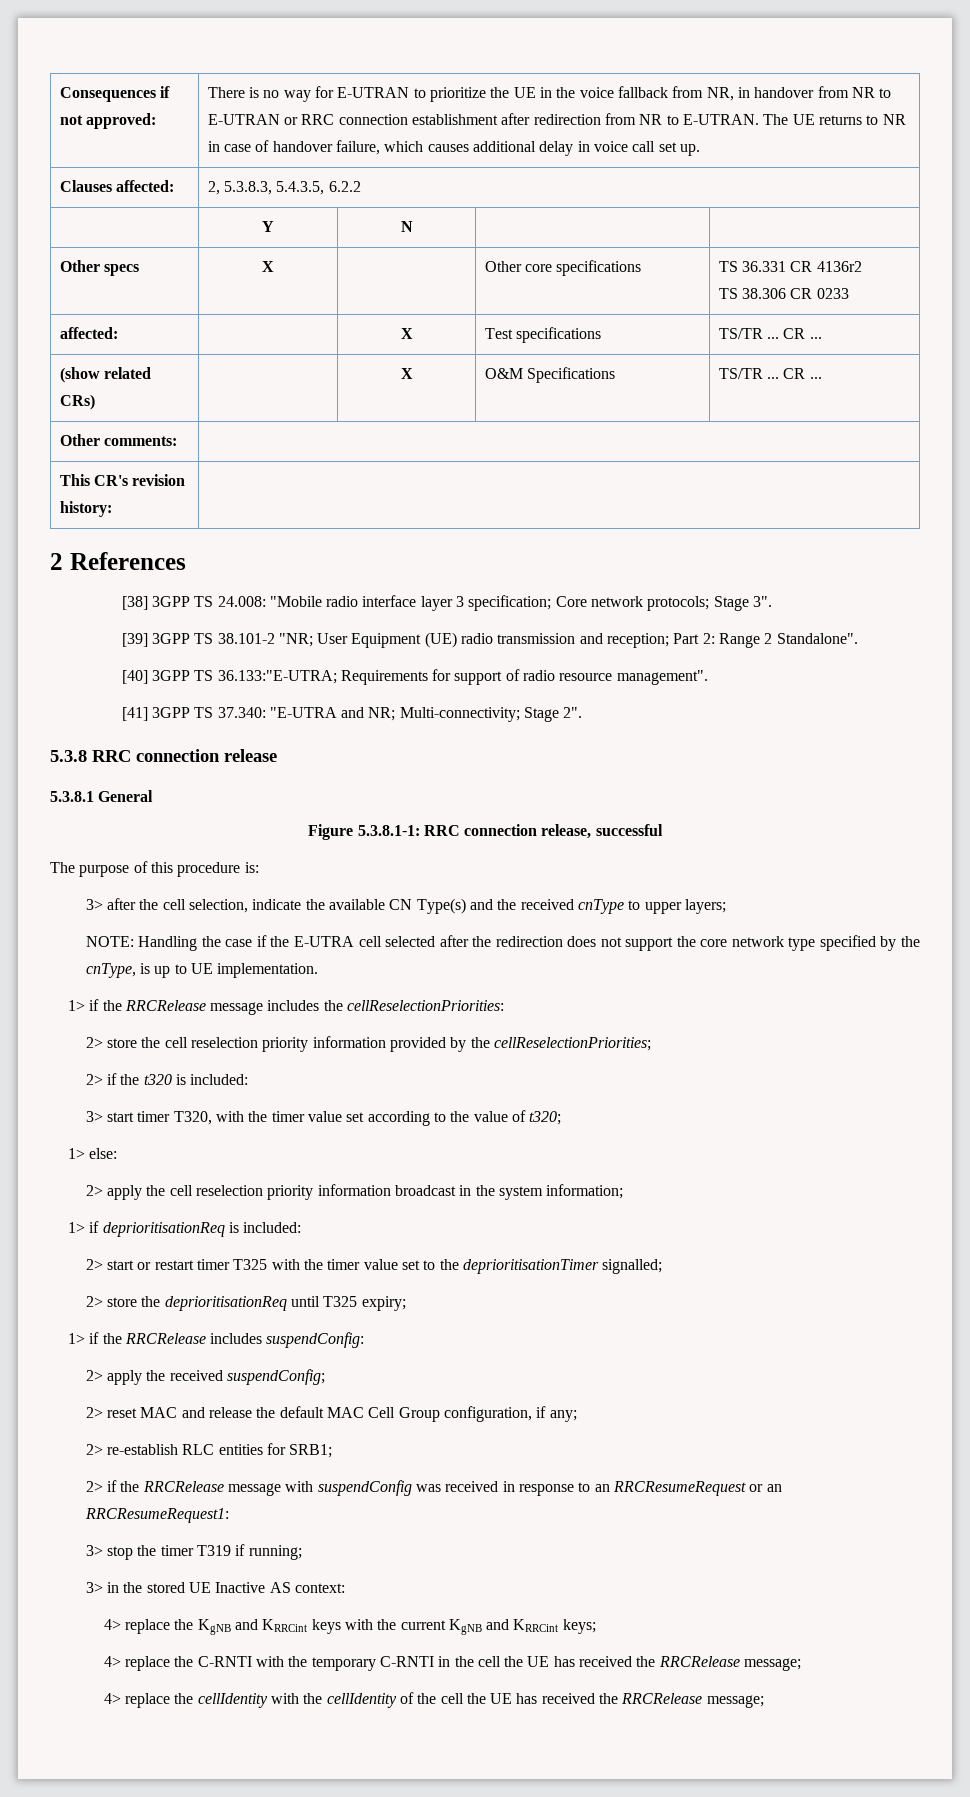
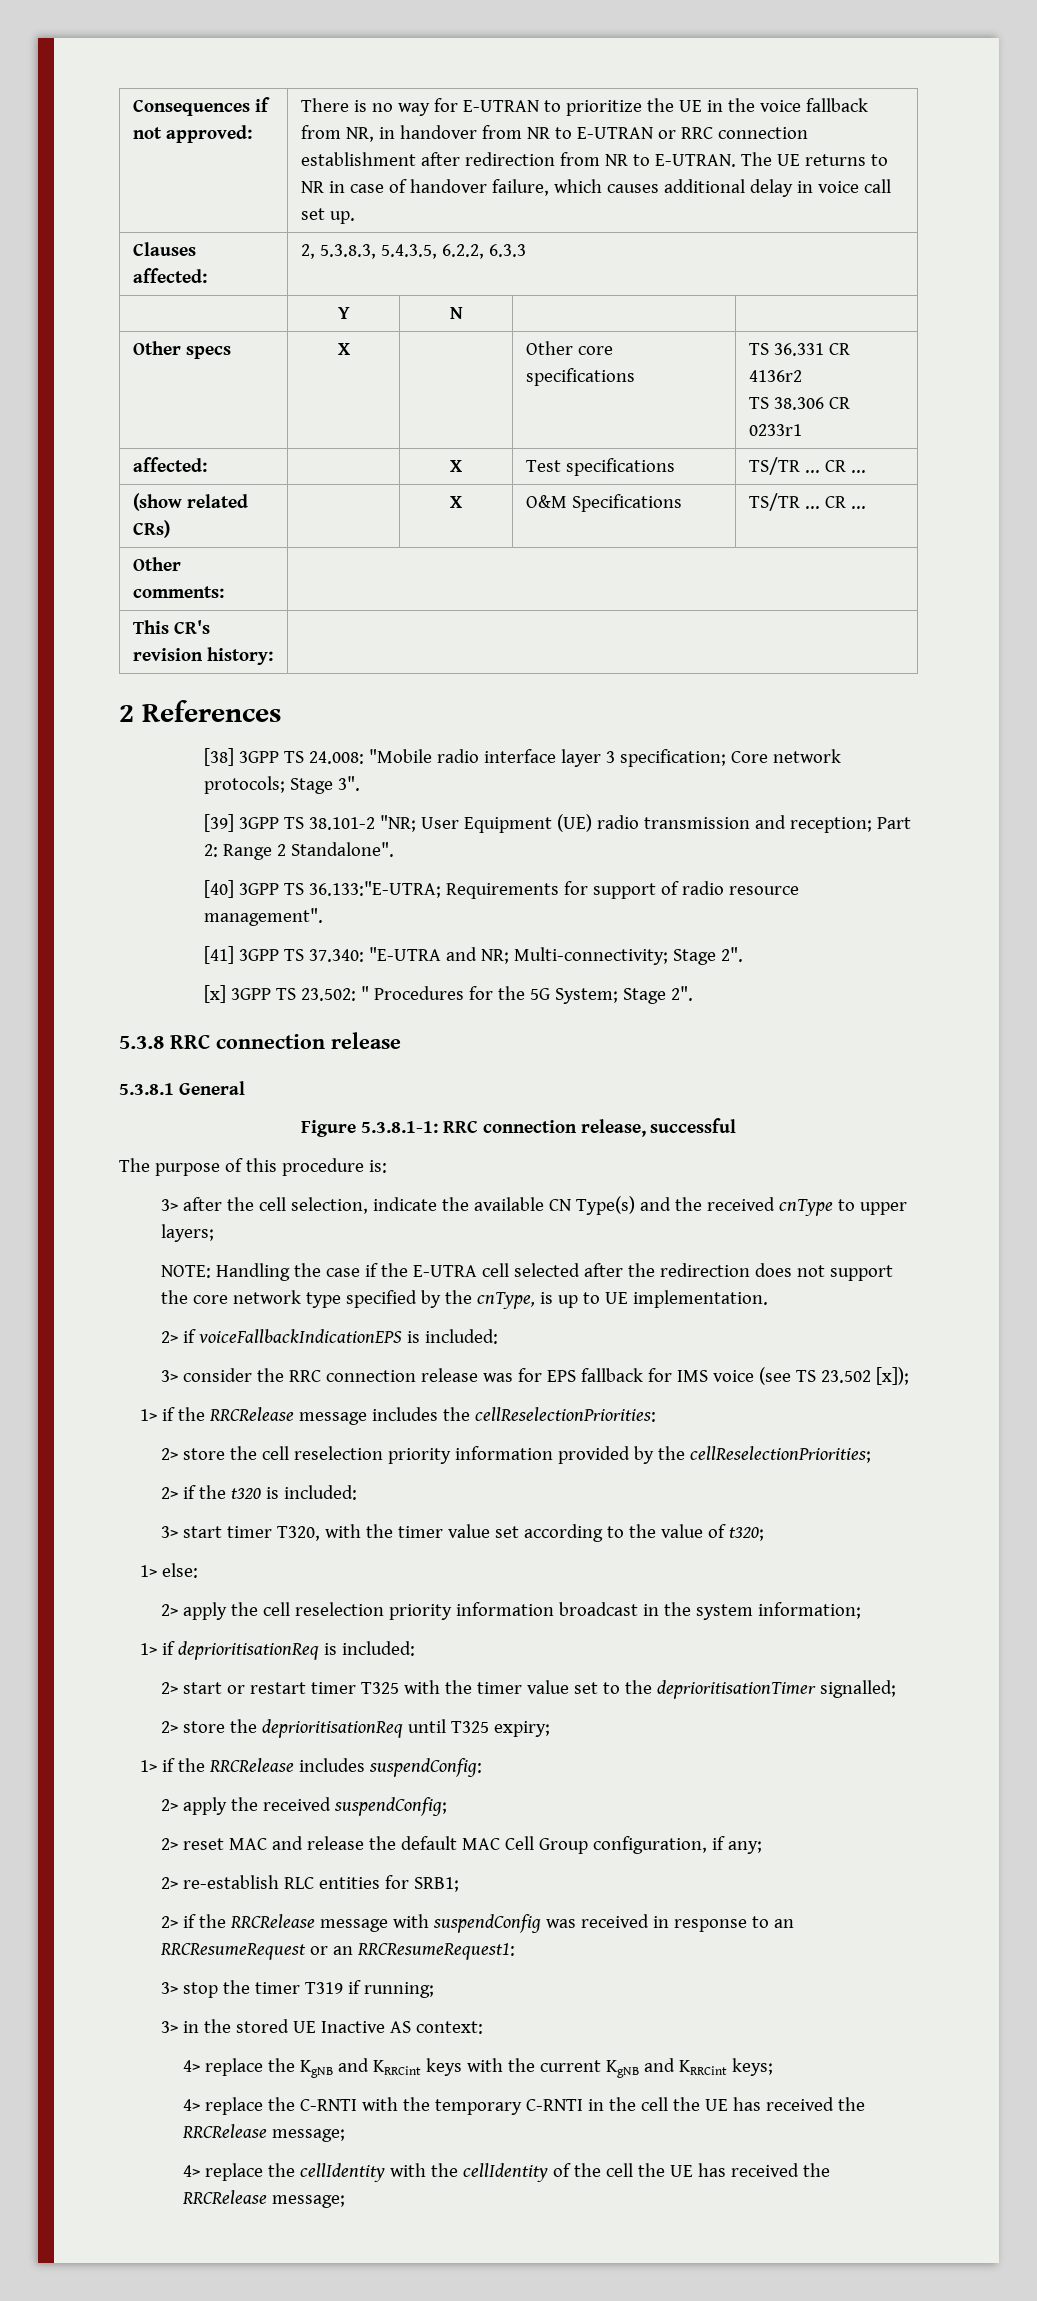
- Clauses affected: | 2, 5.3.8.3, 5.4.3.5, 6.2.2
+ Clauses affected: | 2, 5.3.8.3, 5.4.3.5, 6.2.2, 6.3.3
  Other specs | X | | Other core specifications | TS 36.331 CR 4136r2
- TS 38.306 CR 0233
+ TS 38.306 CR 0233r1
+ [x] 3GPP TS 23.502: " Procedures for the 5G System; Stage 2".
+ 2> if voiceFallbackIndicationEPS is included:
+ 3> consider the RRC connection release was for EPS fallback for IMS voice (see TS 23.502 [x]);

